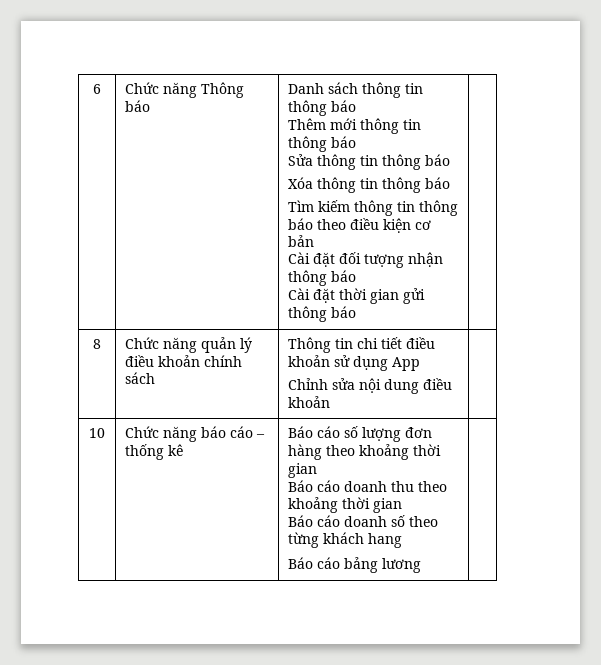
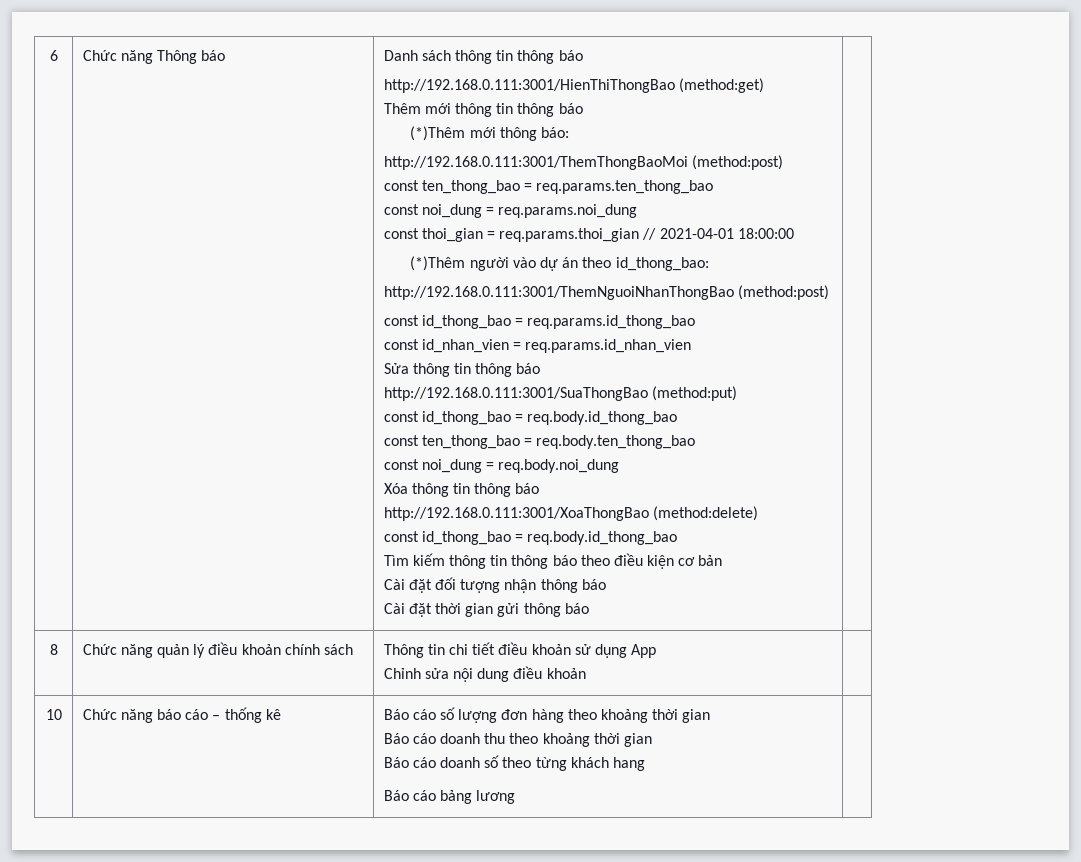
+ http://192.168.0.111:3001/HienThiThongBao (method:get)
+ (*)Thêm mới thông báo:
+ http://192.168.0.111:3001/ThemThongBaoMoi (method:post)
+ const ten_thong_bao = req.params.ten_thong_bao
+ const noi_dung = req.params.noi_dung
+ const thoi_gian = req.params.thoi_gian // 2021-04-01 18:00:00
+ (*)Thêm người vào dự án theo id_thong_bao:
+ http://192.168.0.111:3001/ThemNguoiNhanThongBao (method:post)
+ const id_thong_bao = req.params.id_thong_bao
+ const id_nhan_vien = req.params.id_nhan_vien
+ http://192.168.0.111:3001/SuaThongBao (method:put)
+ const id_thong_bao = req.body.id_thong_bao
+ const ten_thong_bao = req.body.ten_thong_bao
+ const noi_dung = req.body.noi_dung
+ http://192.168.0.111:3001/XoaThongBao (method:delete)
+ const id_thong_bao = req.body.id_thong_bao

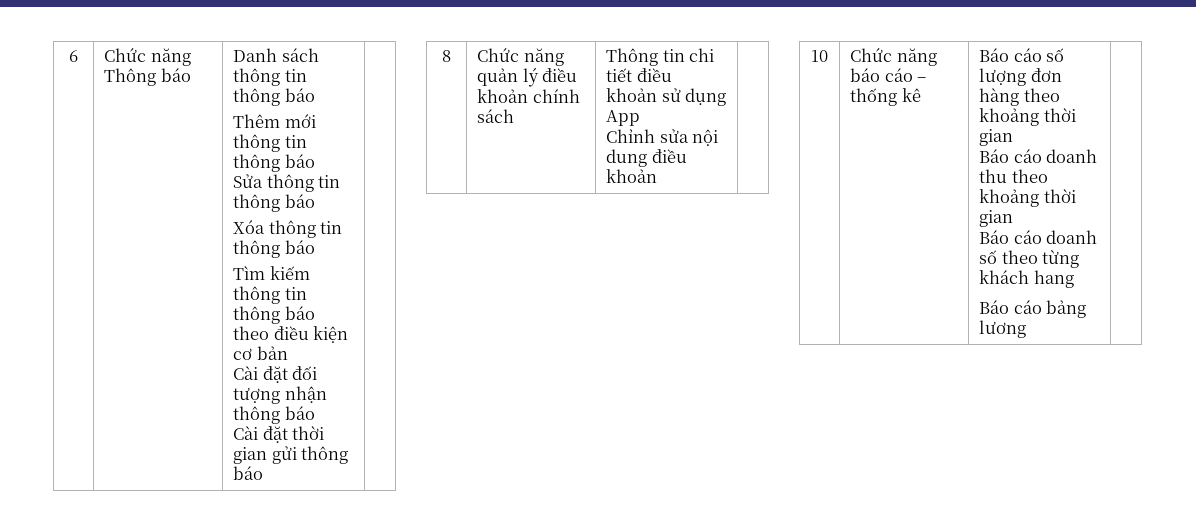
- http://192.168.0.111:3001/HienThiThongBao (method:get)
- (*)Thêm mới thông báo:
- http://192.168.0.111:3001/ThemThongBaoMoi (method:post)
- const ten_thong_bao = req.params.ten_thong_bao
- const noi_dung = req.params.noi_dung
- const thoi_gian = req.params.thoi_gian // 2021-04-01 18:00:00
- (*)Thêm người vào dự án theo id_thong_bao:
- http://192.168.0.111:3001/ThemNguoiNhanThongBao (method:post)
- const id_thong_bao = req.params.id_thong_bao
- const id_nhan_vien = req.params.id_nhan_vien
- http://192.168.0.111:3001/SuaThongBao (method:put)
- const id_thong_bao = req.body.id_thong_bao
- const ten_thong_bao = req.body.ten_thong_bao
- const noi_dung = req.body.noi_dung
- http://192.168.0.111:3001/XoaThongBao (method:delete)
- const id_thong_bao = req.body.id_thong_bao

